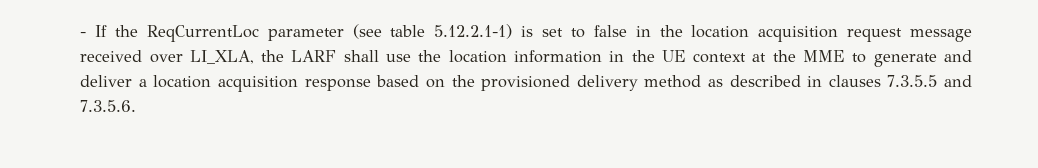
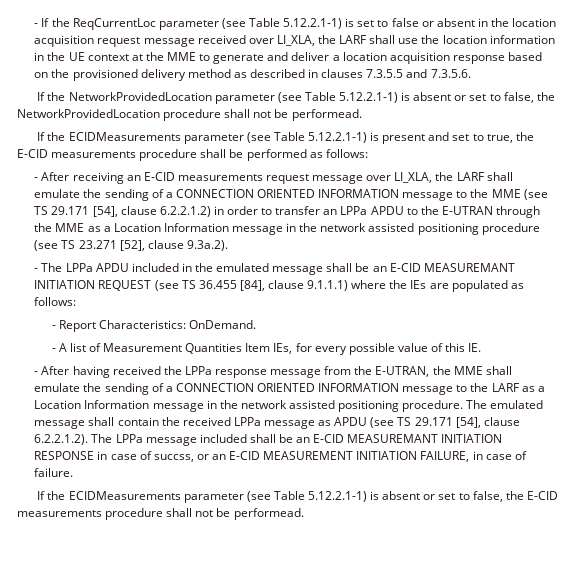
- - If the ReqCurrentLoc parameter (see table 5.12.2.1-1) is set to false in the location acquisition request message received over LI_XLA, the LARF shall use the location information in the UE context at the MME to generate and deliver a location acquisition response based on the provisioned delivery method as described in clauses 7.3.5.5 and 7.3.5.6.
+ - If the ReqCurrentLoc parameter (see Table 5.12.2.1-1) is set to false or absent in the location acquisition request message received over LI_XLA, the LARF shall use the location information in the UE context at the MME to generate and deliver a location acquisition response based on the provisioned delivery method as described in clauses 7.3.5.5 and 7.3.5.6.
+ If the NetworkProvidedLocation parameter (see Table 5.12.2.1-1) is absent or set to false, the NetworkProvidedLocation procedure shall not be performead.
+ If the ECIDMeasurements parameter (see Table 5.12.2.1-1) is present and set to true, the E-CID measurements procedure shall be performed as follows:
+ - After receiving an E-CID measurements request message over LI_XLA, the LARF shall emulate the sending of a CONNECTION ORIENTED INFORMATION message to the MME (see TS 29.171 [54], clause 6.2.2.1.2) in order to transfer an LPPa APDU to the E-UTRAN through the MME as a Location Information message in the network assisted positioning procedure (see TS 23.271 [52], clause 9.3a.2).
+ - The LPPa APDU included in the emulated message shall be an E-CID MEASUREMANT INITIATION REQUEST (see TS 36.455 [84], clause 9.1.1.1) where the IEs are populated as follows:
+ - Report Characteristics: OnDemand.
+ - A list of Measurement Quantities Item IEs, for every possible value of this IE.
+ - After having received the LPPa response message from the E-UTRAN, the MME shall emulate the sending of a CONNECTION ORIENTED INFORMATION message to the LARF as a Location Information message in the network assisted positioning procedure. The emulated message shall contain the received LPPa message as APDU (see TS 29.171 [54], clause 6.2.2.1.2). The LPPa message included shall be an E-CID MEASUREMANT INITIATION RESPONSE in case of succss, or an E-CID MEASUREMENT INITIATION FAILURE, in case of failure.
+ If the ECIDMeasurements parameter (see Table 5.12.2.1-1) is absent or set to false, the E-CID measurements procedure shall not be performead.

